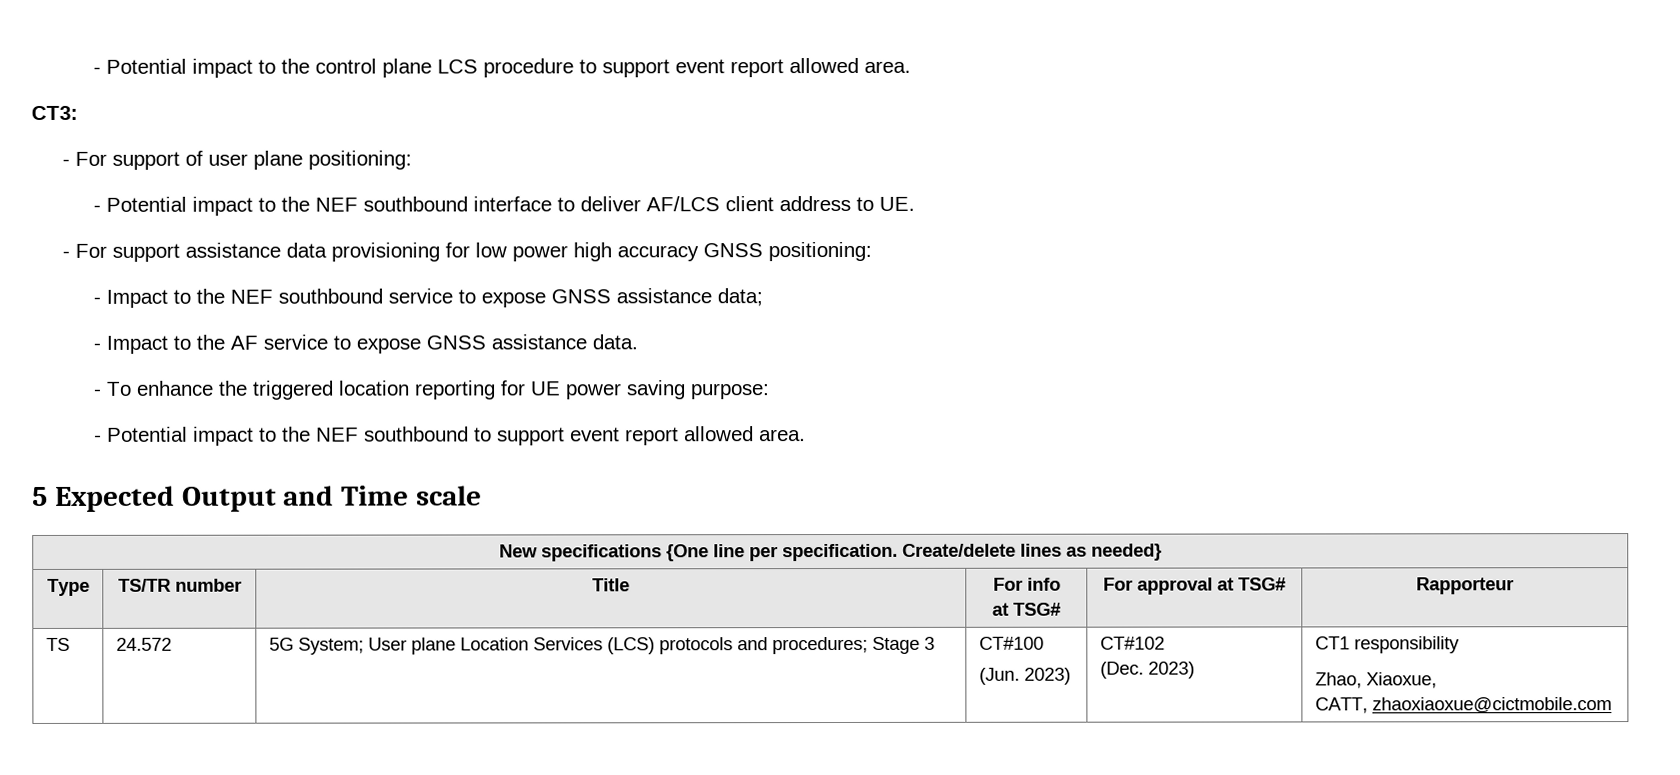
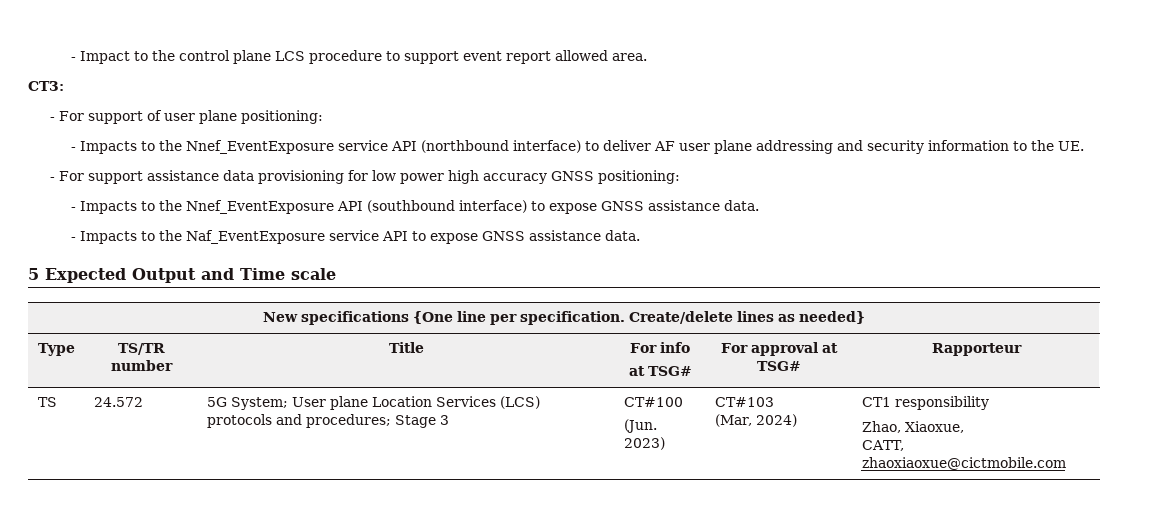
- - Potential impact to the control plane LCS procedure to support event report allowed area.
+ - Impact to the control plane LCS procedure to support event report allowed area.
- - Potential impact to the NEF southbound interface to deliver AF/LCS client address to UE.
+ - Impacts to the Nnef_EventExposure service API (northbound interface) to deliver AF user plane addressing and security information to the UE.
- - Impact to the NEF southbound service to expose GNSS assistance data;
- - Impact to the AF service to expose GNSS assistance data.
+ - Impacts to the Nnef_EventExposure API (southbound interface) to expose GNSS assistance data.
- - To enhance the triggered location reporting for UE power saving purpose:
- - Potential impact to the NEF southbound to support event report allowed area.
+ - Impacts to the Naf_EventExposure service API to expose GNSS assistance data.
  TS | 24.572 | 5G System; User plane Location Services (LCS) protocols and procedures; Stage 3 | CT#100
- (Jun. 2023) | CT#102
- (Dec. 2023) | CT1 responsibility
+ (Jun. 2023) | CT#103
+ (Mar, 2024) | CT1 responsibility

